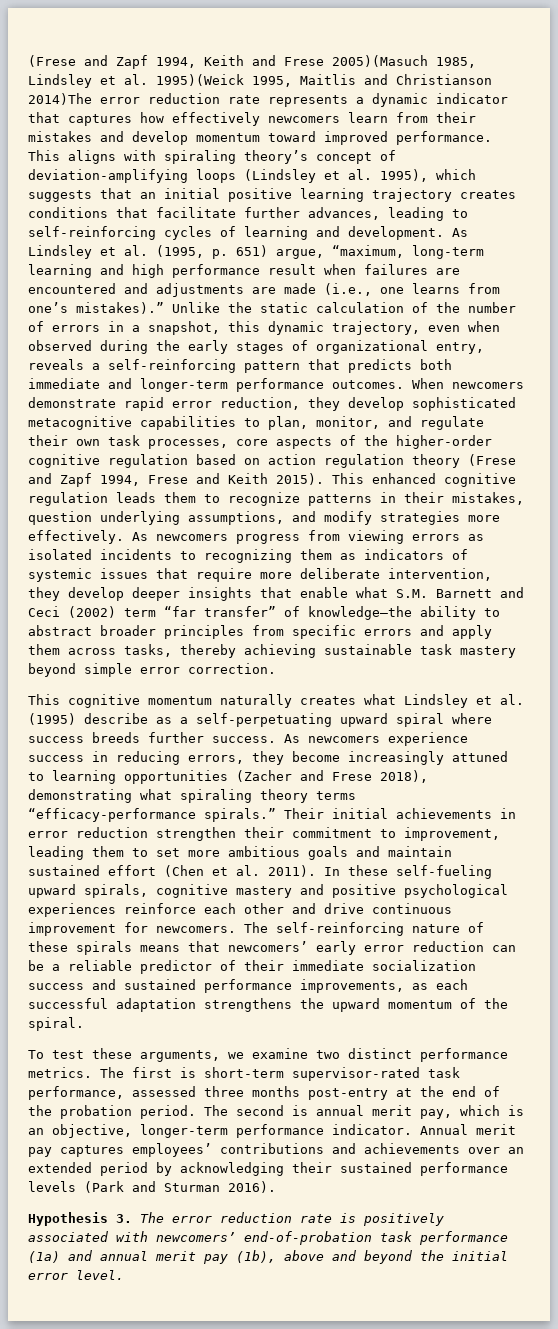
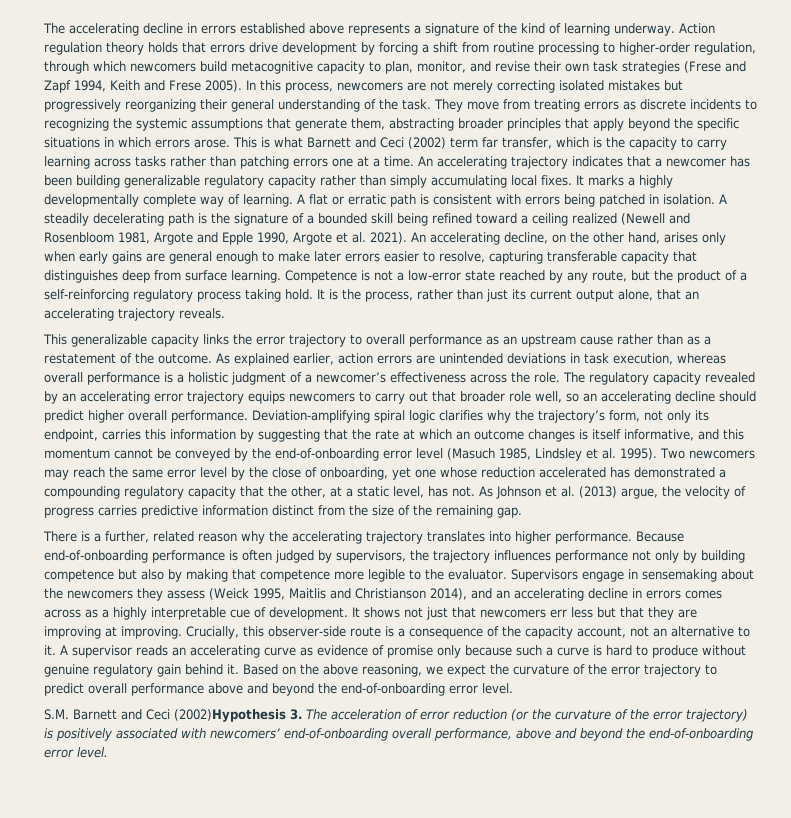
- (Frese and Zapf 1994, Keith and Frese 2005)(Masuch 1985, Lindsley et al. 1995)(Weick 1995, Maitlis and Christianson 2014)The error reduction rate represents a dynamic indicator that captures how effectively newcomers learn from their mistakes and develop momentum toward improved performance. This aligns with spiraling theory’s concept of deviation-amplifying loops (Lindsley et al. 1995), which suggests that an initial positive learning trajectory creates conditions that facilitate further advances, leading to self-reinforcing cycles of learning and development. As Lindsley et al. (1995, p. 651) argue, “maximum, long-term learning and high performance result when failures are encountered and adjustments are made (i.e., one learns from one’s mistakes).” Unlike the static calculation of the number of errors in a snapshot, this dynamic trajectory, even when observed during the early stages of organizational entry, reveals a self-reinforcing pattern that predicts both immediate and longer-term performance outcomes. When newcomers demonstrate rapid error reduction, they develop sophisticated metacognitive capabilities to plan, monitor, and regulate their own task processes, core aspects of the higher-order cognitive regulation based on action regulation theory (Frese and Zapf 1994, Frese and Keith 2015). This enhanced cognitive regulation leads them to recognize patterns in their mistakes, question underlying assumptions, and modify strategies more effectively. As newcomers progress from viewing errors as isolated incidents to recognizing them as indicators of systemic issues that require more deliberate intervention, they develop deeper insights that enable what S.M. Barnett and Ceci (2002) term “far transfer” of knowledge—the ability to abstract broader principles from specific errors and apply them across tasks, thereby achieving sustainable task mastery beyond simple error correction.
- This cognitive momentum naturally creates what Lindsley et al. (1995) describe as a self-perpetuating upward spiral where success breeds further success. As newcomers experience success in reducing errors, they become increasingly attuned to learning opportunities (Zacher and Frese 2018), demonstrating what spiraling theory terms “efficacy-performance spirals.” Their initial achievements in error reduction strengthen their commitment to improvement, leading them to set more ambitious goals and maintain sustained effort (Chen et al. 2011). In these self-fueling upward spirals, cognitive mastery and positive psychological experiences reinforce each other and drive continuous improvement for newcomers. The self-reinforcing nature of these spirals means that newcomers’ early error reduction can be a reliable predictor of their immediate socialization success and sustained performance improvements, as each successful adaptation strengthens the upward momentum of the spiral.
- To test these arguments, we examine two distinct performance metrics. The first is short-term supervisor-rated task performance, assessed three months post-entry at the end of the probation period. The second is annual merit pay, which is an objective, longer-term performance indicator. Annual merit pay captures employees’ contributions and achievements over an extended period by acknowledging their sustained performance levels (Park and Sturman 2016).
- Hypothesis 3. The error reduction rate is positively associated with newcomers’ end-of-probation task performance (1a) and annual merit pay (1b), above and beyond the initial error level.
+ The accelerating decline in errors established above represents a signature of the kind of learning underway. Action regulation theory holds that errors drive development by forcing a shift from routine processing to higher-order regulation, through which newcomers build metacognitive capacity to plan, monitor, and revise their own task strategies (Frese and Zapf 1994, Keith and Frese 2005). In this process, newcomers are not merely correcting isolated mistakes but progressively reorganizing their general understanding of the task. They move from treating errors as discrete incidents to recognizing the systemic assumptions that generate them, abstracting broader principles that apply beyond the specific situations in which errors arose. This is what Barnett and Ceci (2002) term far transfer, which is the capacity to carry learning across tasks rather than patching errors one at a time. An accelerating trajectory indicates that a newcomer has been building generalizable regulatory capacity rather than simply accumulating local fixes. It marks a highly developmentally complete way of learning. A flat or erratic path is consistent with errors being patched in isolation. A steadily decelerating path is the signature of a bounded skill being refined toward a ceiling realized (Newell and Rosenbloom 1981, Argote and Epple 1990, Argote et al. 2021). An accelerating decline, on the other hand, arises only when early gains are general enough to make later errors easier to resolve, capturing transferable capacity that distinguishes deep from surface learning. Competence is not a low-error state reached by any route, but the product of a self-reinforcing regulatory process taking hold. It is the process, rather than just its current output alone, that an accelerating trajectory reveals.
+ This generalizable capacity links the error trajectory to overall performance as an upstream cause rather than as a restatement of the outcome. As explained earlier, action errors are unintended deviations in task execution, whereas overall performance is a holistic judgment of a newcomer’s effectiveness across the role. The regulatory capacity revealed by an accelerating error trajectory equips newcomers to carry out that broader role well, so an accelerating decline should predict higher overall performance. Deviation-amplifying spiral logic clarifies why the trajectory’s form, not only its endpoint, carries this information by suggesting that the rate at which an outcome changes is itself informative, and this momentum cannot be conveyed by the end-of-onboarding error level (Masuch 1985, Lindsley et al. 1995). Two newcomers may reach the same error level by the close of onboarding, yet one whose reduction accelerated has demonstrated a compounding regulatory capacity that the other, at a static level, has not. As Johnson et al. (2013) argue, the velocity of progress carries predictive information distinct from the size of the remaining gap.
+ There is a further, related reason why the accelerating trajectory translates into higher performance. Because end-of-onboarding performance is often judged by supervisors, the trajectory influences performance not only by building competence but also by making that competence more legible to the evaluator. Supervisors engage in sensemaking about the newcomers they assess (Weick 1995, Maitlis and Christianson 2014), and an accelerating decline in errors comes across as a highly interpretable cue of development. It shows not just that newcomers err less but that they are improving at improving. Crucially, this observer-side route is a consequence of the capacity account, not an alternative to it. A supervisor reads an accelerating curve as evidence of promise only because such a curve is hard to produce without genuine regulatory gain behind it. Based on the above reasoning, we expect the curvature of the error trajectory to predict overall performance above and beyond the end-of-onboarding error level.
+ S.M. Barnett and Ceci (2002)Hypothesis 3. The acceleration of error reduction (or the curvature of the error trajectory) is positively associated with newcomers’ end-of-onboarding overall performance, above and beyond the end-of-onboarding error level.

